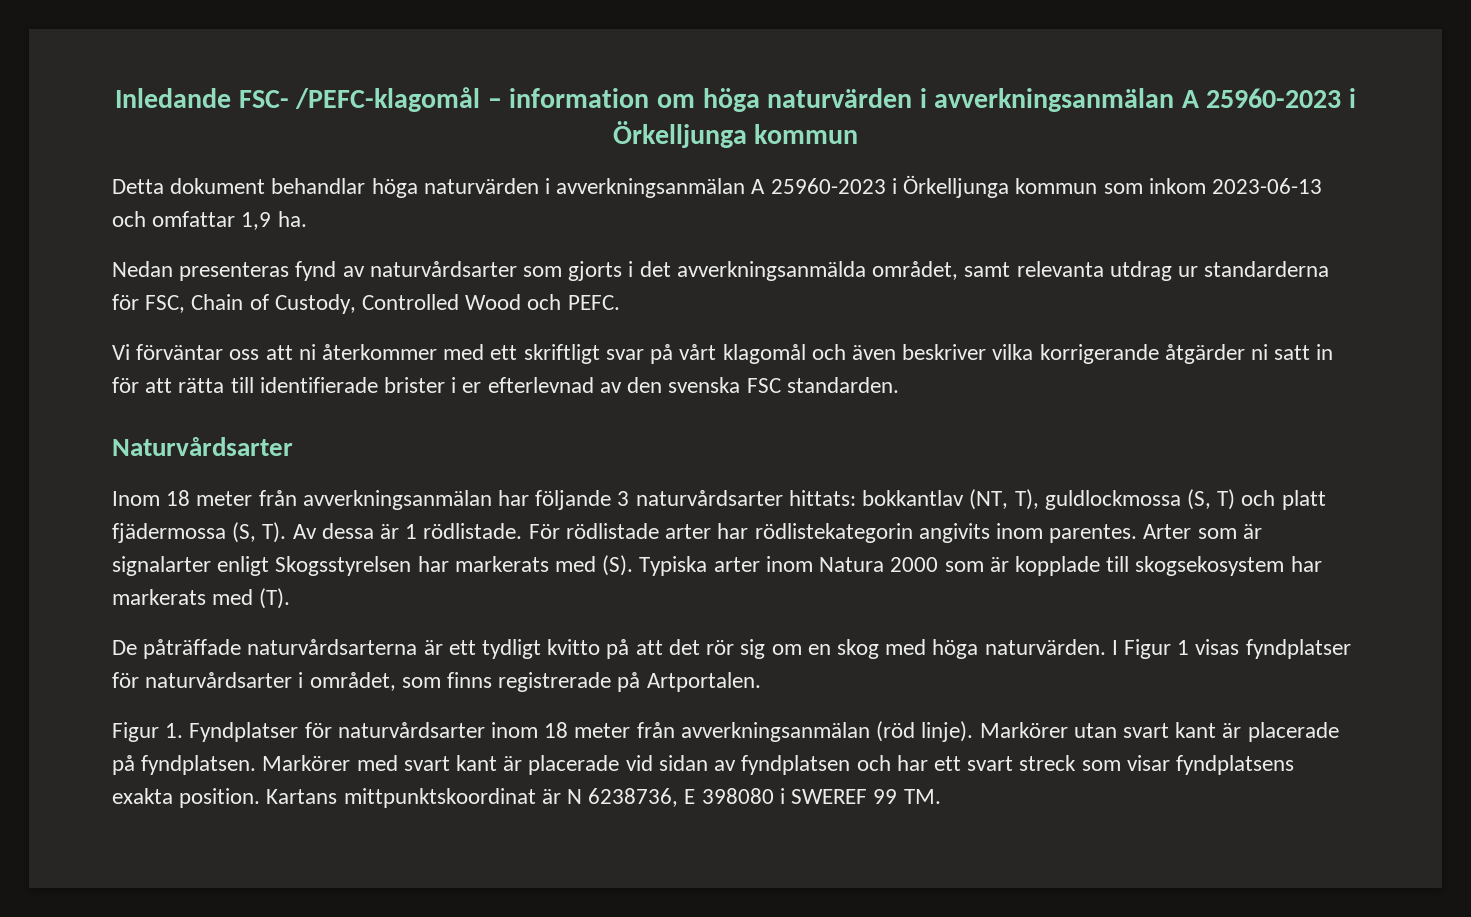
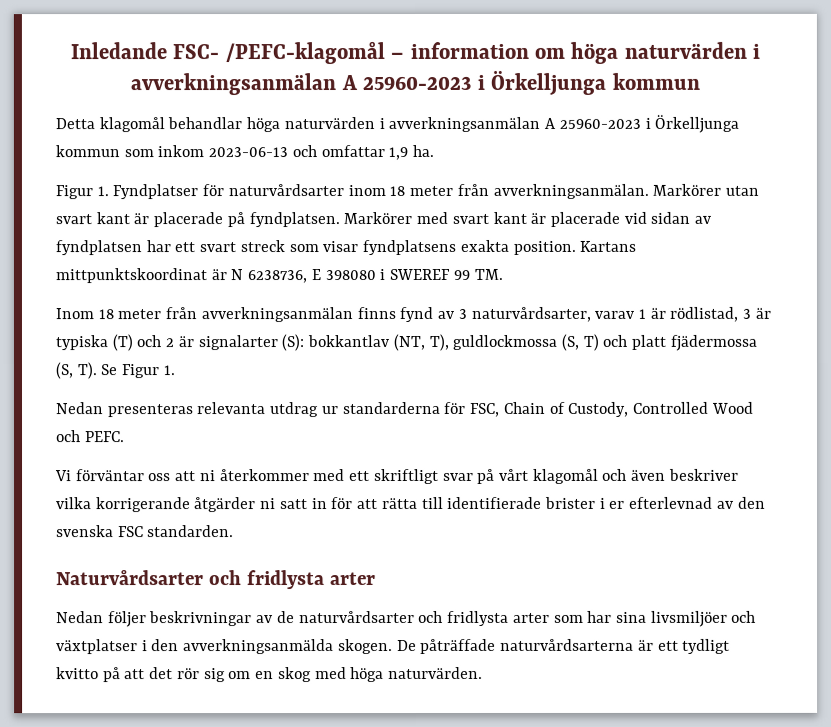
- Detta dokument behandlar höga naturvärden i avverkningsanmälan A 25960-2023 i Örkelljunga kommun som inkom 2023-06-13 och omfattar 1,9 ha.
+ Detta klagomål behandlar höga naturvärden i avverkningsanmälan A 25960-2023 i Örkelljunga kommun som inkom 2023-06-13 och omfattar 1,9 ha.
- Nedan presenteras fynd av naturvårdsarter som gjorts i det avverkningsanmälda området, samt relevanta utdrag ur standarderna för FSC, Chain of Custody, Controlled Wood och PEFC.
+ Figur 1. Fyndplatser för naturvårdsarter inom 18 meter från avverkningsanmälan. Markörer utan svart kant är placerade på fyndplatsen. Markörer med svart kant är placerade vid sidan av fyndplatsen har ett svart streck som visar fyndplatsens exakta position. Kartans mittpunktskoordinat är N 6238736, E 398080 i SWEREF 99 TM.
+ Inom 18 meter från avverkningsanmälan finns fynd av 3 naturvårdsarter, varav 1 är rödlistad, 3 är typiska (T) och 2 är signalarter (S): bokkantlav (NT, T), guldlockmossa (S, T) och platt fjädermossa (S, T). Se Figur 1.
+ Nedan presenteras relevanta utdrag ur standarderna för FSC, Chain of Custody, Controlled Wood och PEFC.
- Naturvårdsarter
- Inom 18 meter från avverkningsanmälan har följande 3 naturvårdsarter hittats: bokkantlav (NT, T), guldlockmossa (S, T) och platt fjädermossa (S, T). Av dessa är 1 rödlistade. För rödlistade arter har rödlistekategorin angivits inom parentes. Arter som är signalarter enligt Skogsstyrelsen har markerats med (S). Typiska arter inom Natura 2000 som är kopplade till skogsekosystem har markerats med (T).
- De påträffade naturvårdsarterna är ett tydligt kvitto på att det rör sig om en skog med höga naturvärden. I Figur 1 visas fyndplatser för naturvårdsarter i området, som finns registrerade på Artportalen.
- Figur 1. Fyndplatser för naturvårdsarter inom 18 meter från avverkningsanmälan (röd linje). Markörer utan svart kant är placerade på fyndplatsen. Markörer med svart kant är placerade vid sidan av fyndplatsen och har ett svart streck som visar fyndplatsens exakta position. Kartans mittpunktskoordinat är N 6238736, E 398080 i SWEREF 99 TM.
+ Naturvårdsarter och fridlysta arter
+ Nedan följer beskrivningar av de naturvårdsarter och fridlysta arter som har sina livsmiljöer och växtplatser i den avverkningsanmälda skogen. De påträffade naturvårdsarterna är ett tydligt kvitto på att det rör sig om en skog med höga naturvärden.

